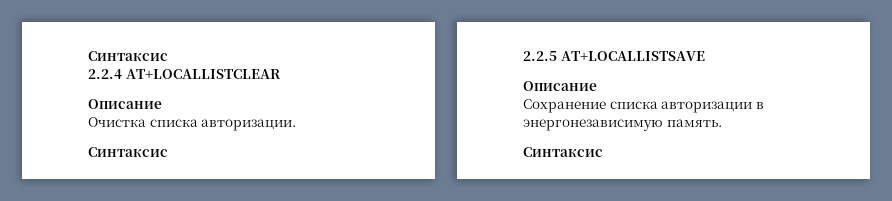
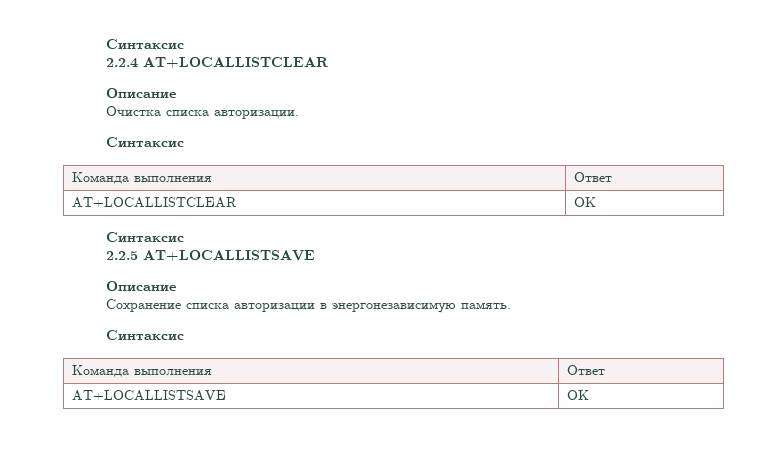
  Очистка списка авторизации.
+ Синтаксис
+ Команда выполнения | Ответ
+ AT+LOCALLISTCLEAR | OK
  Сохранение списка авторизации в энергонезависимую память.
  Синтаксис
+ Команда выполнения | Ответ
+ AT+LOCALLISTSAVE | OK

